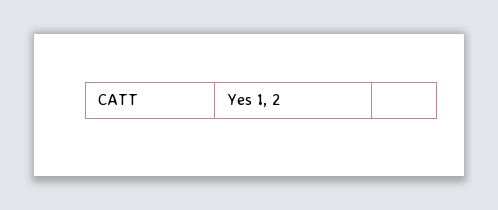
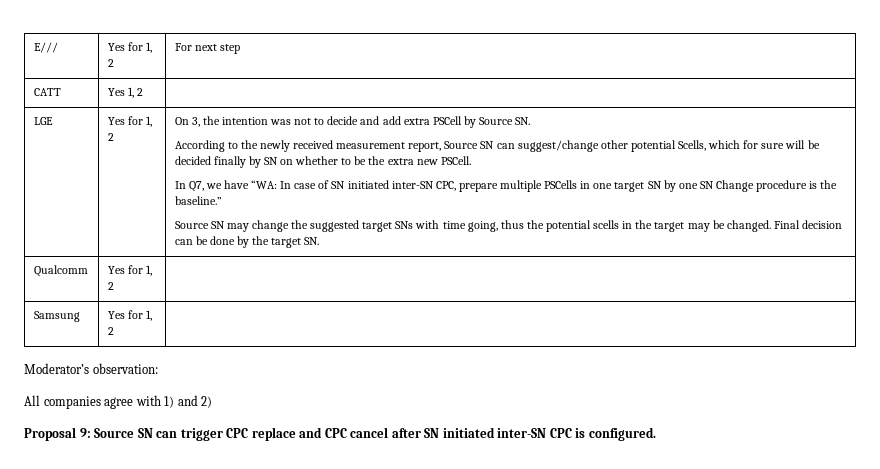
+ E/// | Yes for 1, 2 | For next step
  CATT | Yes 1, 2 |
+ LGE | Yes for 1, 2 | On 3, the intention was not to decide and add extra PSCell by Source SN.
+ According to the newly received measurement report, Source SN can suggest/change other potential Scells, which for sure will be decided finally by SN on whether to be the extra new PSCell.
+ In Q7, we have “WA: In case of SN initiated inter-SN CPC, prepare multiple PSCells in one target SN by one SN Change procedure is the baseline.”
+ Source SN may change the suggested target SNs with time going, thus the potential scells in the target may be changed. Final decision can be done by the target SN.
+ Qualcomm | Yes for 1, 2 |
+ Samsung | Yes for 1, 2 |
+ Moderator’s observation:
+ All companies agree with 1) and 2)
+ Proposal 9: Source SN can trigger CPC replace and CPC cancel after SN initiated inter-SN CPC is configured.

